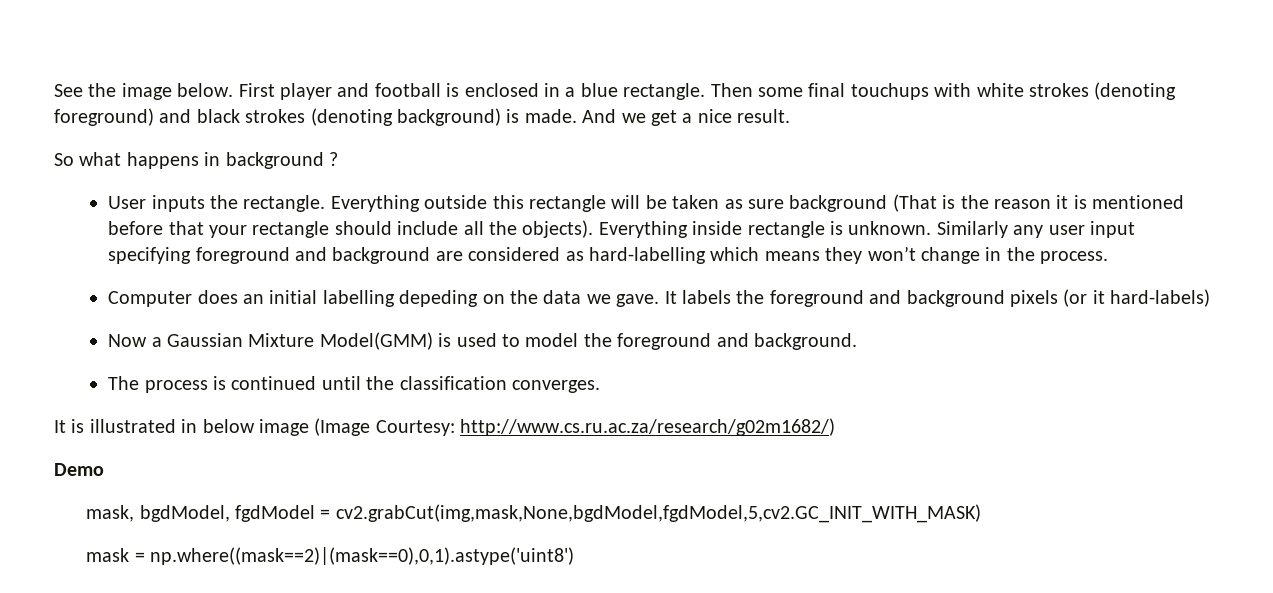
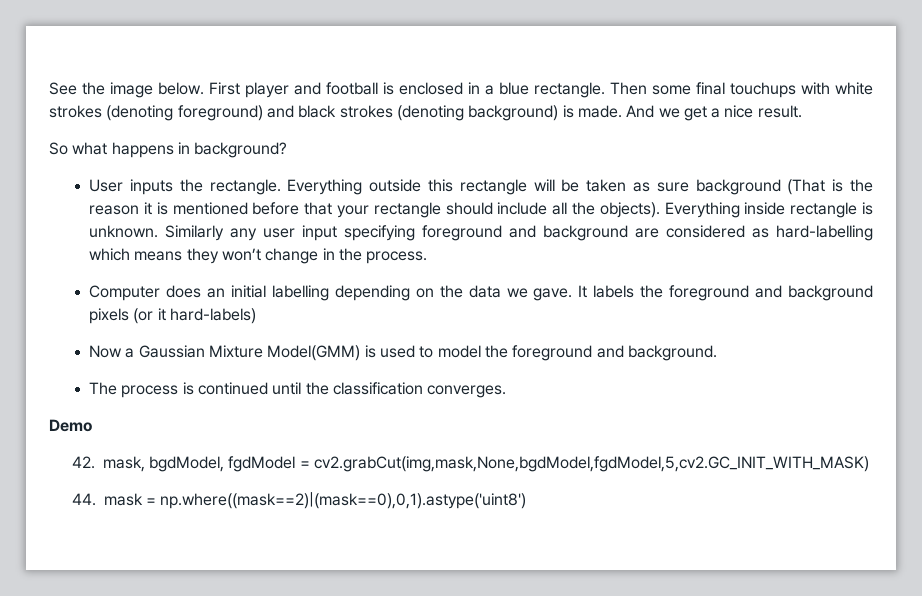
- So what happens in background ?
+ So what happens in background?
- Computer does an initial labelling depeding on the data we gave.
+ Computer does an initial labelling depending on the data we gave.
- It is illustrated in below image (Image Courtesy: http://www.cs.ru.ac.za/research/g02m1682/)
- mask, bgdModel, fgdModel = cv2.grabCut(img,mask,None,bgdModel,fgdModel,5,cv2.GC_INIT_WITH_MASK)
+ 42. mask, bgdModel, fgdModel = cv2.grabCut(img,mask,None,bgdModel,fgdModel,5,cv2.GC_INIT_WITH_MASK)
- mask = np.where((mask==2)|(mask==0),0,1).astype('uint8')
+ 44. mask = np.where((mask==2)|(mask==0),0,1).astype('uint8')

